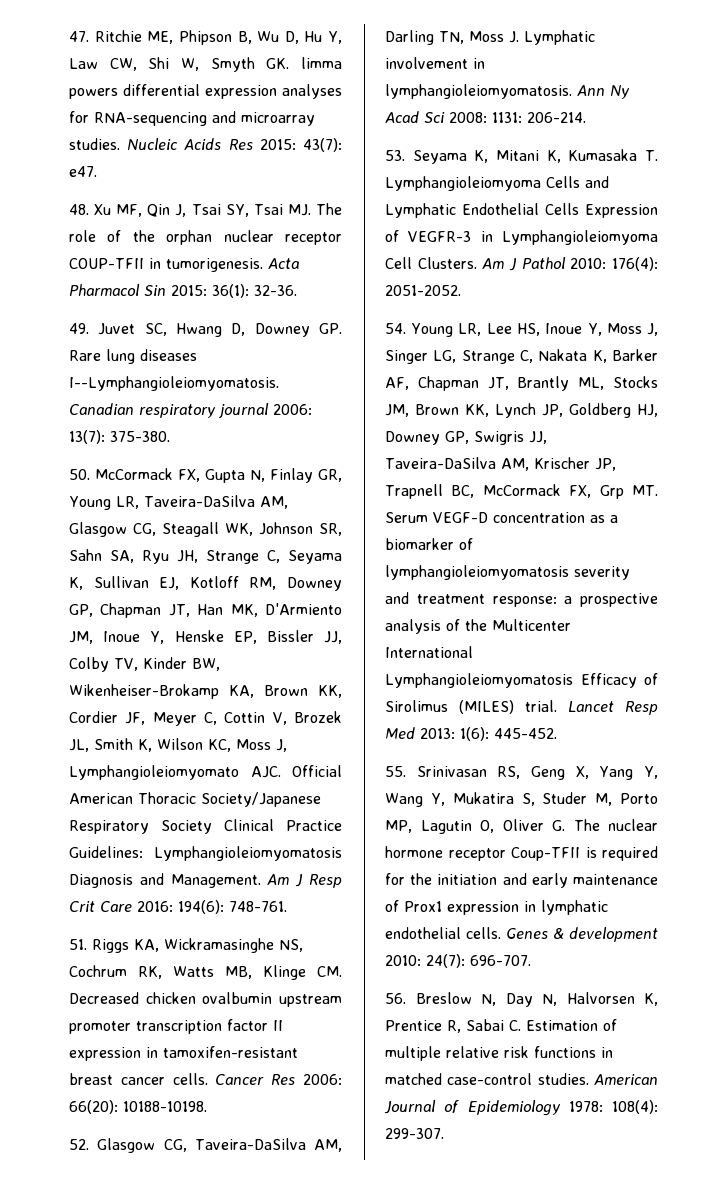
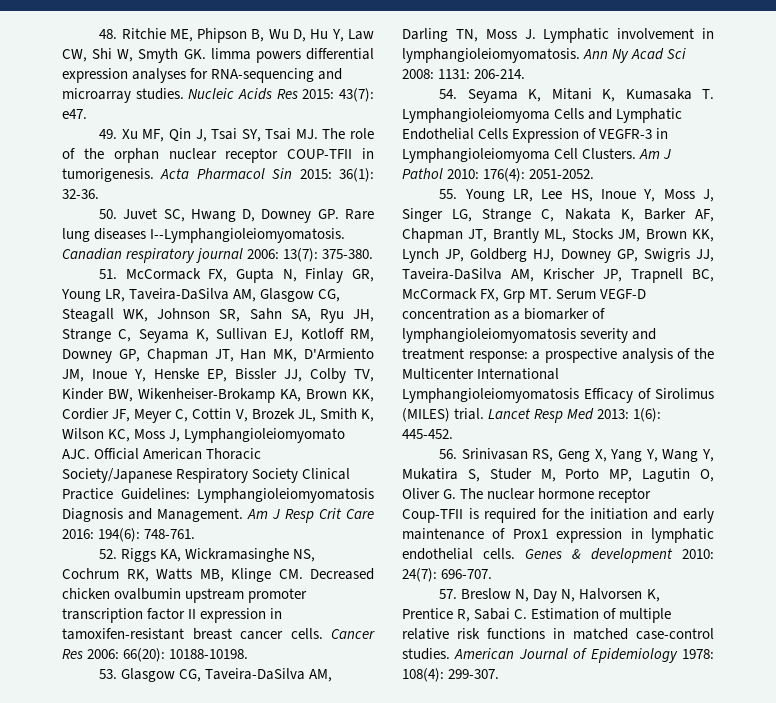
- 47. Ritchie ME, Phipson B, Wu D, Hu Y, Law CW, Shi W, Smyth GK. limma powers differential expression analyses for RNA-sequencing and microarray studies.
+ 48. Ritchie ME, Phipson B, Wu D, Hu Y, Law CW, Shi W, Smyth GK. limma powers differential expression analyses for RNA-sequencing and microarray studies.
- 48. Xu MF, Qin J, Tsai SY, Tsai MJ. The role of the orphan nuclear receptor COUP-TFII in tumorigenesis.
+ 49. Xu MF, Qin J, Tsai SY, Tsai MJ. The role of the orphan nuclear receptor COUP-TFII in tumorigenesis.
- 49. Juvet SC, Hwang D, Downey GP. Rare lung diseases I--Lymphangioleiomyomatosis.
+ 50. Juvet SC, Hwang D, Downey GP. Rare lung diseases I--Lymphangioleiomyomatosis.
- 50. McCormack FX, Gupta N, Finlay GR, Young LR, Taveira-DaSilva AM, Glasgow CG, Steagall WK, Johnson SR, Sahn SA, Ryu JH, Strange C, Seyama K, Sullivan EJ, Kotloff RM, Downey GP, Chapman JT, Han MK, D'Armiento JM, Inoue Y, Henske EP, Bissler JJ, Colby TV, Kinder BW, Wikenheiser-Brokamp KA, Brown KK, Cordier JF, Meyer C, Cottin V, Brozek JL, Smith K, Wilson KC, Moss J, Lymphangioleiomyomato AJC. Official American Thoracic Society/Japanese Respiratory Society Clinical Practice Guidelines:
+ 51. McCormack FX, Gupta N, Finlay GR, Young LR, Taveira-DaSilva AM, Glasgow CG, Steagall WK, Johnson SR, Sahn SA, Ryu JH, Strange C, Seyama K, Sullivan EJ, Kotloff RM, Downey GP, Chapman JT, Han MK, D'Armiento JM, Inoue Y, Henske EP, Bissler JJ, Colby TV, Kinder BW, Wikenheiser-Brokamp KA, Brown KK, Cordier JF, Meyer C, Cottin V, Brozek JL, Smith K, Wilson KC, Moss J, Lymphangioleiomyomato AJC. Official American Thoracic Society/Japanese Respiratory Society Clinical Practice Guidelines:
- 51. Riggs KA, Wickramasinghe NS, Cochrum RK, Watts MB, Klinge CM. Decreased chicken ovalbumin upstream promoter transcription factor II expression in tamoxifen-resistant breast cancer cells.
+ 52. Riggs KA, Wickramasinghe NS, Cochrum RK, Watts MB, Klinge CM. Decreased chicken ovalbumin upstream promoter transcription factor II expression in tamoxifen-resistant breast cancer cells.
- 52. Glasgow CG, Taveira-DaSilva AM, Darling TN, Moss J. Lymphatic involvement in lymphangioleiomyomatosis.
+ 53. Glasgow CG, Taveira-DaSilva AM, Darling TN, Moss J. Lymphatic involvement in lymphangioleiomyomatosis.
- 53. Seyama K, Mitani K, Kumasaka T. Lymphangioleiomyoma Cells and Lymphatic Endothelial Cells Expression of VEGFR-3 in Lymphangioleiomyoma Cell Clusters.
+ 54. Seyama K, Mitani K, Kumasaka T. Lymphangioleiomyoma Cells and Lymphatic Endothelial Cells Expression of VEGFR-3 in Lymphangioleiomyoma Cell Clusters.
- 54. Young LR, Lee HS, Inoue Y, Moss J, Singer LG, Strange C, Nakata K, Barker AF, Chapman JT, Brantly ML, Stocks JM, Brown KK, Lynch JP, Goldberg HJ, Downey GP, Swigris JJ, Taveira-DaSilva AM, Krischer JP, Trapnell BC, McCormack FX, Grp MT. Serum VEGF-D concentration as a biomarker of lymphangioleiomyomatosis severity and treatment response:
+ 55. Young LR, Lee HS, Inoue Y, Moss J, Singer LG, Strange C, Nakata K, Barker AF, Chapman JT, Brantly ML, Stocks JM, Brown KK, Lynch JP, Goldberg HJ, Downey GP, Swigris JJ, Taveira-DaSilva AM, Krischer JP, Trapnell BC, McCormack FX, Grp MT. Serum VEGF-D concentration as a biomarker of lymphangioleiomyomatosis severity and treatment response:
- 55. Srinivasan RS, Geng X, Yang Y, Wang Y, Mukatira S, Studer M, Porto MP, Lagutin O, Oliver G. The nuclear hormone receptor Coup-TFII is required for the initiation and early maintenance of Prox1 expression in lymphatic endothelial cells.
+ 56. Srinivasan RS, Geng X, Yang Y, Wang Y, Mukatira S, Studer M, Porto MP, Lagutin O, Oliver G. The nuclear hormone receptor Coup-TFII is required for the initiation and early maintenance of Prox1 expression in lymphatic endothelial cells.
- 56. Breslow N, Day N, Halvorsen K, Prentice R, Sabai C. Estimation of multiple relative risk functions in matched case-control studies.
+ 57. Breslow N, Day N, Halvorsen K, Prentice R, Sabai C. Estimation of multiple relative risk functions in matched case-control studies.

